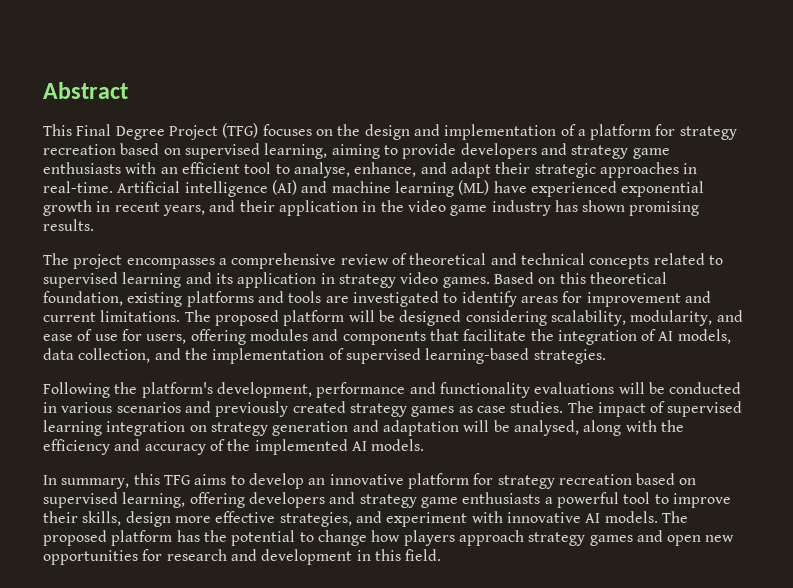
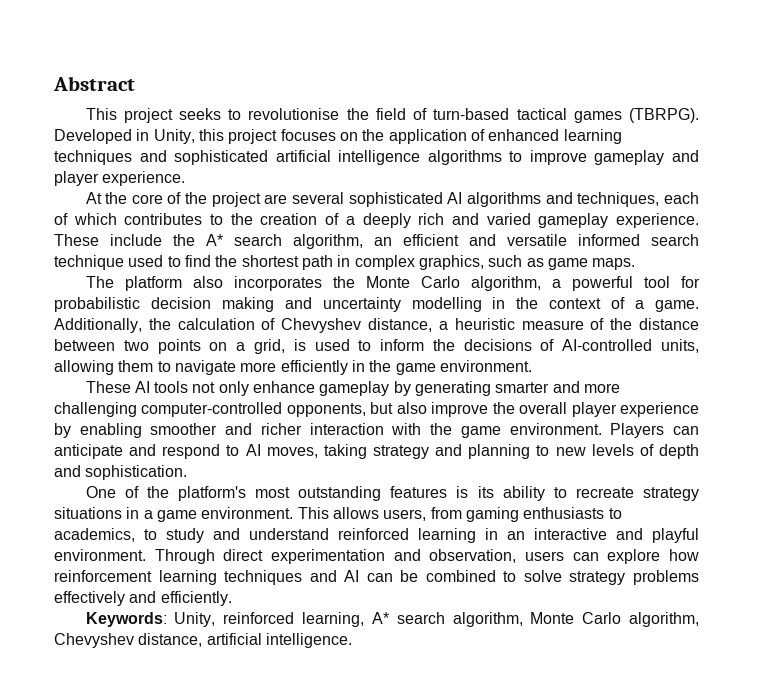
- This Final Degree Project (TFG) focuses on the design and implementation of a platform for strategy recreation based on supervised learning, aiming to provide developers and strategy game enthusiasts with an efficient tool to analyse, enhance, and adapt their strategic approaches in real-time. Artificial intelligence (AI) and machine learning (ML) have experienced exponential growth in recent years, and their application in the video game industry has shown promising results.
- The project encompasses a comprehensive review of theoretical and technical concepts related to supervised learning and its application in strategy video games. Based on this theoretical foundation, existing platforms and tools are investigated to identify areas for improvement and current limitations. The proposed platform will be designed considering scalability, modularity, and ease of use for users, offering modules and components that facilitate the integration of AI models, data collection, and the implementation of supervised learning-based strategies.
- Following the platform's development, performance and functionality evaluations will be conducted in various scenarios and previously created strategy games as case studies. The impact of supervised learning integration on strategy generation and adaptation will be analysed, along with the efficiency and accuracy of the implemented AI models.
- In summary, this TFG aims to develop an innovative platform for strategy recreation based on supervised learning, offering developers and strategy game enthusiasts a powerful tool to improve their skills, design more effective strategies, and experiment with innovative AI models. The proposed platform has the potential to change how players approach strategy games and open new opportunities for research and development in this field.
+ This project seeks to revolutionise the field of turn-based tactical games (TBRPG). Developed in Unity, this project focuses on the application of enhanced learning techniques and sophisticated artificial intelligence algorithms to improve gameplay and player experience.
+ At the core of the project are several sophisticated AI algorithms and techniques, each of which contributes to the creation of a deeply rich and varied gameplay experience. These include the A* search algorithm, an efficient and versatile informed search technique used to find the shortest path in complex graphics, such as game maps.
+ The platform also incorporates the Monte Carlo algorithm, a powerful tool for probabilistic decision making and uncertainty modelling in the context of a game. Additionally, the calculation of Chevyshev distance, a heuristic measure of the distance between two points on a grid, is used to inform the decisions of AI-controlled units, allowing them to navigate more efficiently in the game environment.
+ These AI tools not only enhance gameplay by generating smarter and more challenging computer-controlled opponents, but also improve the overall player experience by enabling smoother and richer interaction with the game environment. Players can anticipate and respond to AI moves, taking strategy and planning to new levels of depth and sophistication.
+ One of the platform's most outstanding features is its ability to recreate strategy situations in a game environment. This allows users, from gaming enthusiasts to academics, to study and understand reinforced learning in an interactive and playful environment. Through direct experimentation and observation, users can explore how reinforcement learning techniques and AI can be combined to solve strategy problems effectively and efficiently.
+ Keywords: Unity, reinforced learning, A* search algorithm, Monte Carlo algorithm, Chevyshev distance, artificial intelligence.

